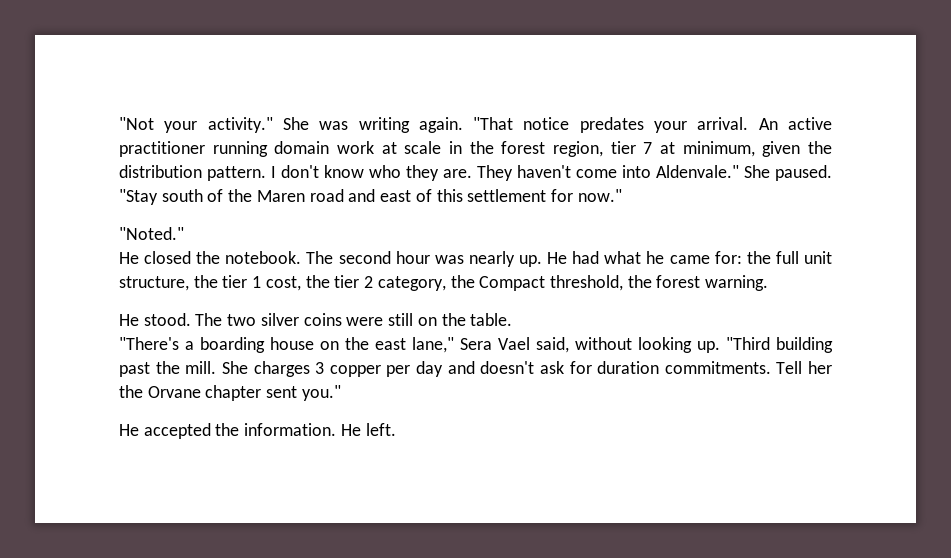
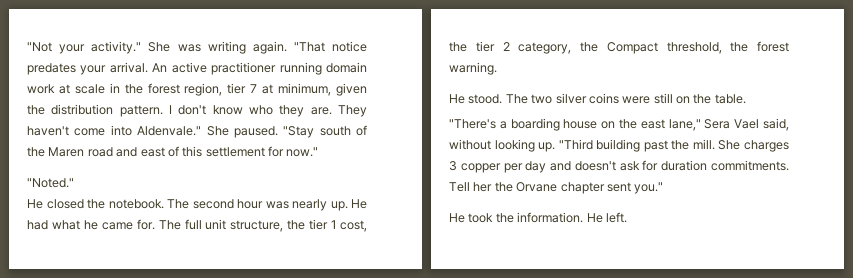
- He had what he came for: the full unit structure, the tier 1 cost, the tier 2 category, the Compact threshold, the forest warning.
+ He had what he came for. The full unit structure, the tier 1 cost, the tier 2 category, the Compact threshold, the forest warning.
- He accepted the information.
+ He took the information.

